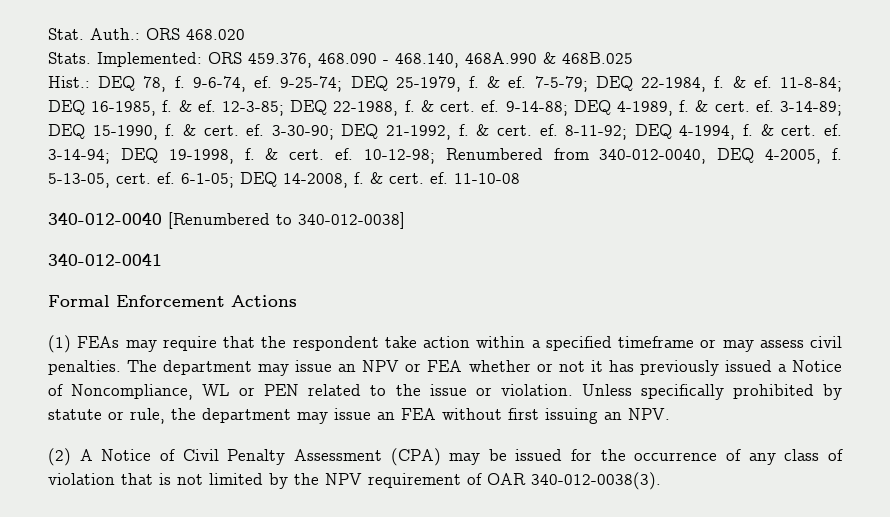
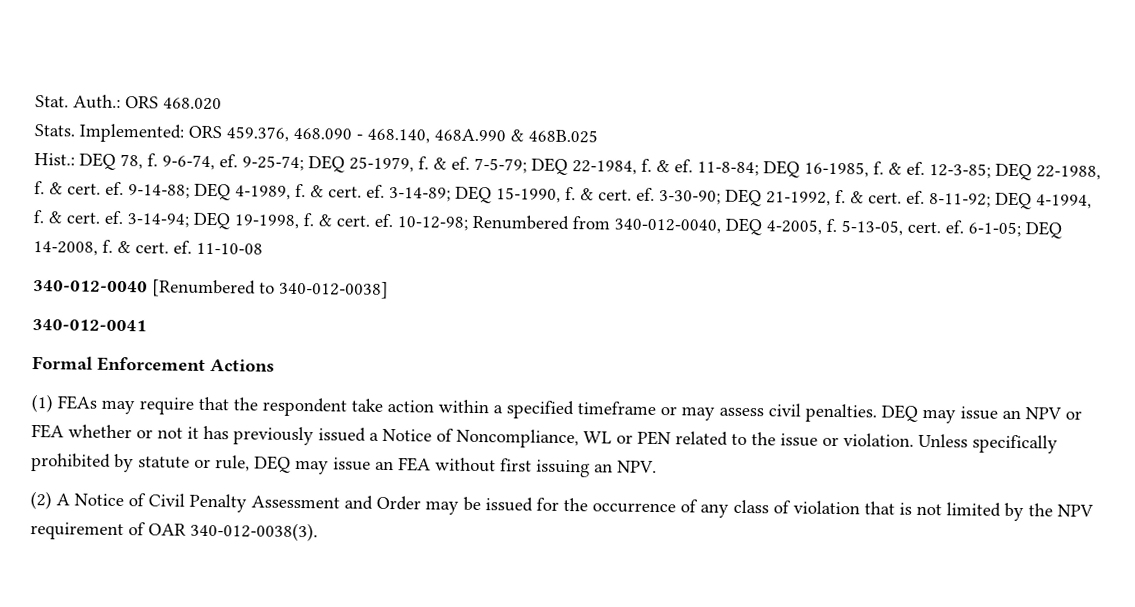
- The department may issue an NPV or FEA whether or not it has previously issued a Notice of Noncompliance, WL or PEN related to the issue or violation.
+ DEQ may issue an NPV or FEA whether or not it has previously issued a Notice of Noncompliance, WL or PEN related to the issue or violation.
- Unless specifically prohibited by statute or rule, the department may issue an FEA without first issuing an NPV.
+ Unless specifically prohibited by statute or rule, DEQ may issue an FEA without first issuing an NPV.
- (2) A Notice of Civil Penalty Assessment (CPA) may be issued for the occurrence of any class of violation that is not limited by the NPV requirement of OAR 340-012-0038(3).
+ (2) A Notice of Civil Penalty Assessment and Order may be issued for the occurrence of any class of violation that is not limited by the NPV requirement of OAR 340-012-0038(3).

